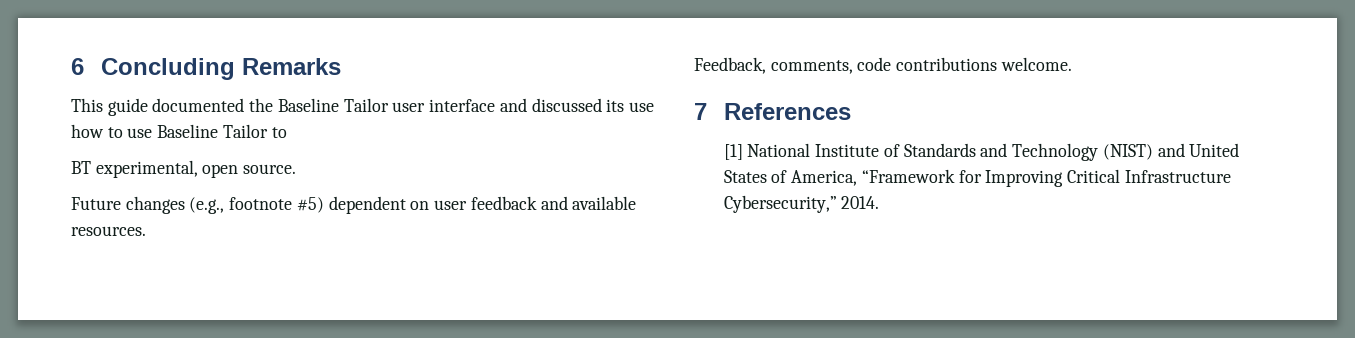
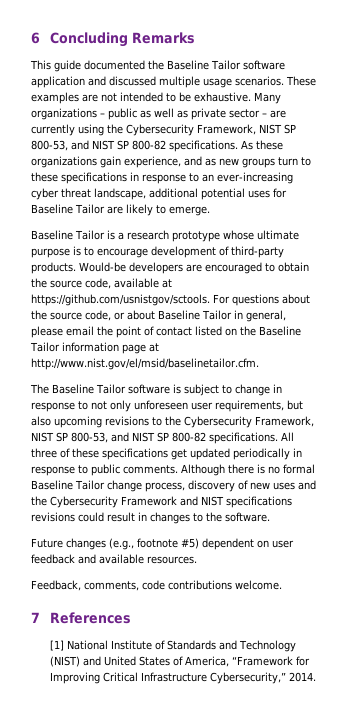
- This guide documented the Baseline Tailor user interface and discussed its use how to use Baseline Tailor to
- BT experimental, open source.
+ This guide documented the Baseline Tailor software application and discussed multiple usage scenarios. These examples are not intended to be exhaustive. Many organizations – public as well as private sector – are currently using the Cybersecurity Framework, NIST SP 800-53, and NIST SP 800-82 specifications. As these organizations gain experience, and as new groups turn to these specifications in response to an ever-increasing cyber threat landscape, additional potential uses for Baseline Tailor are likely to emerge.
+ Baseline Tailor is a research prototype whose ultimate purpose is to encourage development of third-party products. Would-be developers are encouraged to obtain the source code, available at https://github.com/usnistgov/sctools. For questions about the source code, or about Baseline Tailor in general, please email the point of contact listed on the Baseline Tailor information page at http://www.nist.gov/el/msid/baselinetailor.cfm.
+ The Baseline Tailor software is subject to change in response to not only unforeseen user requirements, but also upcoming revisions to the Cybersecurity Framework, NIST SP 800-53, and NIST SP 800-82 specifications. All three of these specifications get updated periodically in response to public comments. Although there is no formal Baseline Tailor change process, discovery of new uses and the Cybersecurity Framework and NIST specifications revisions could result in changes to the software.

